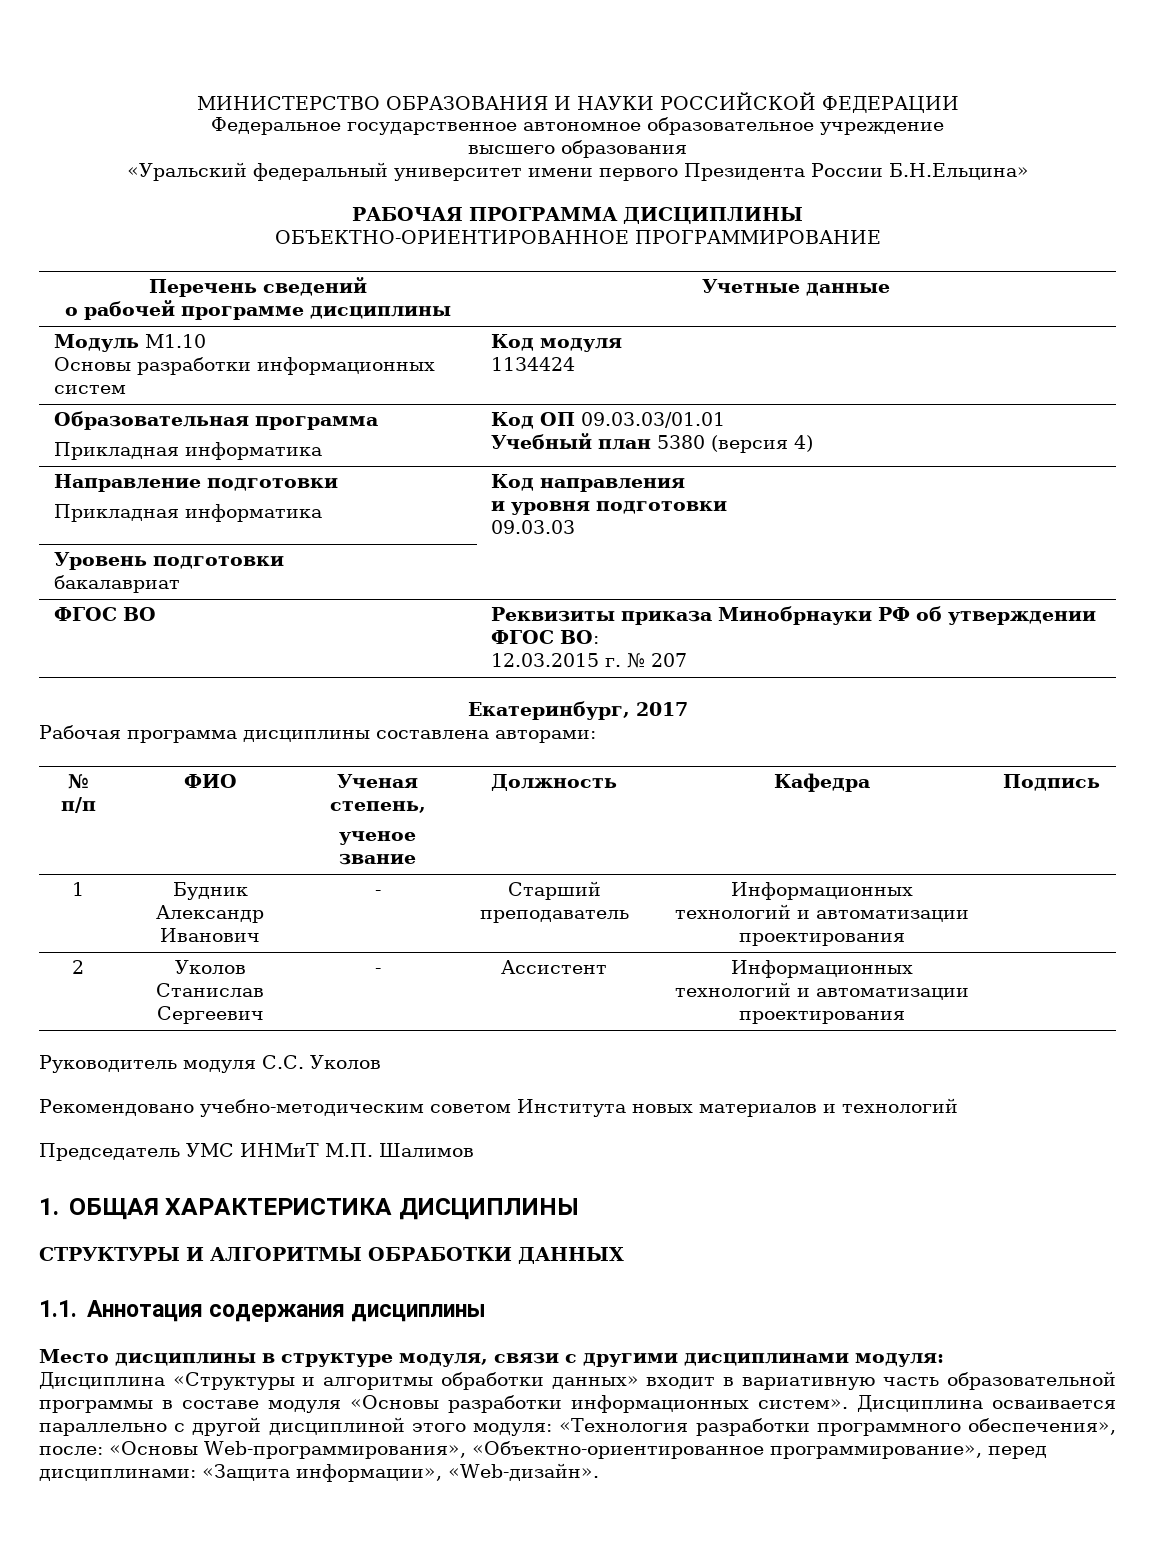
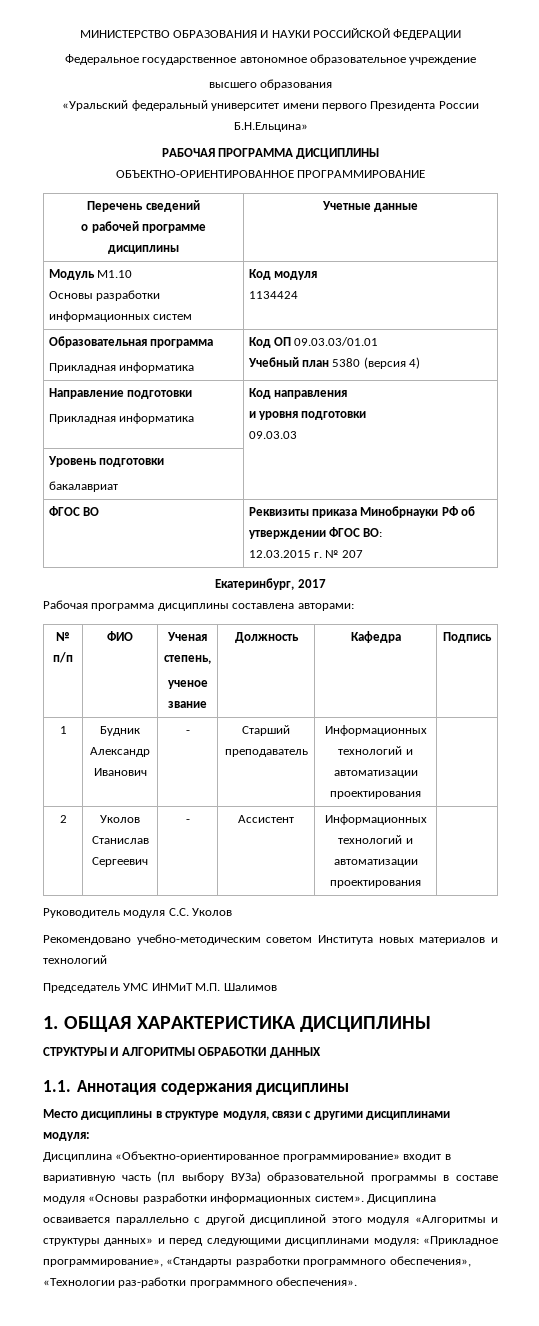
- Дисциплина «Структуры и алгоритмы обработки данных» входит в вариативную часть образовательной программы в составе модуля «Основы разработки информационных систем».
+ Дисциплина «Объектно-ориентированное программирование» входит в вариативную часть (пл выбору ВУЗа) образовательной программы в составе модуля «Основы разработки информационных систем».
- Дисциплина осваивается параллельно с другой дисциплиной этого модуля: «Технология разработки программного обеспечения», после: «Основы Web-программирования», «Объектно-ориентированное программирование», перед дисциплинами: «Защита информации», «Web-дизайн».
+ Дисциплина осваивается параллельно с другой дисциплиной этого модуля «Алгоритмы и структуры данных» и перед следующими дисциплинами модуля: «Прикладное программирование», «Стандарты разработки программного обеспечения», «Технологии раз-работки программного обеспечения».

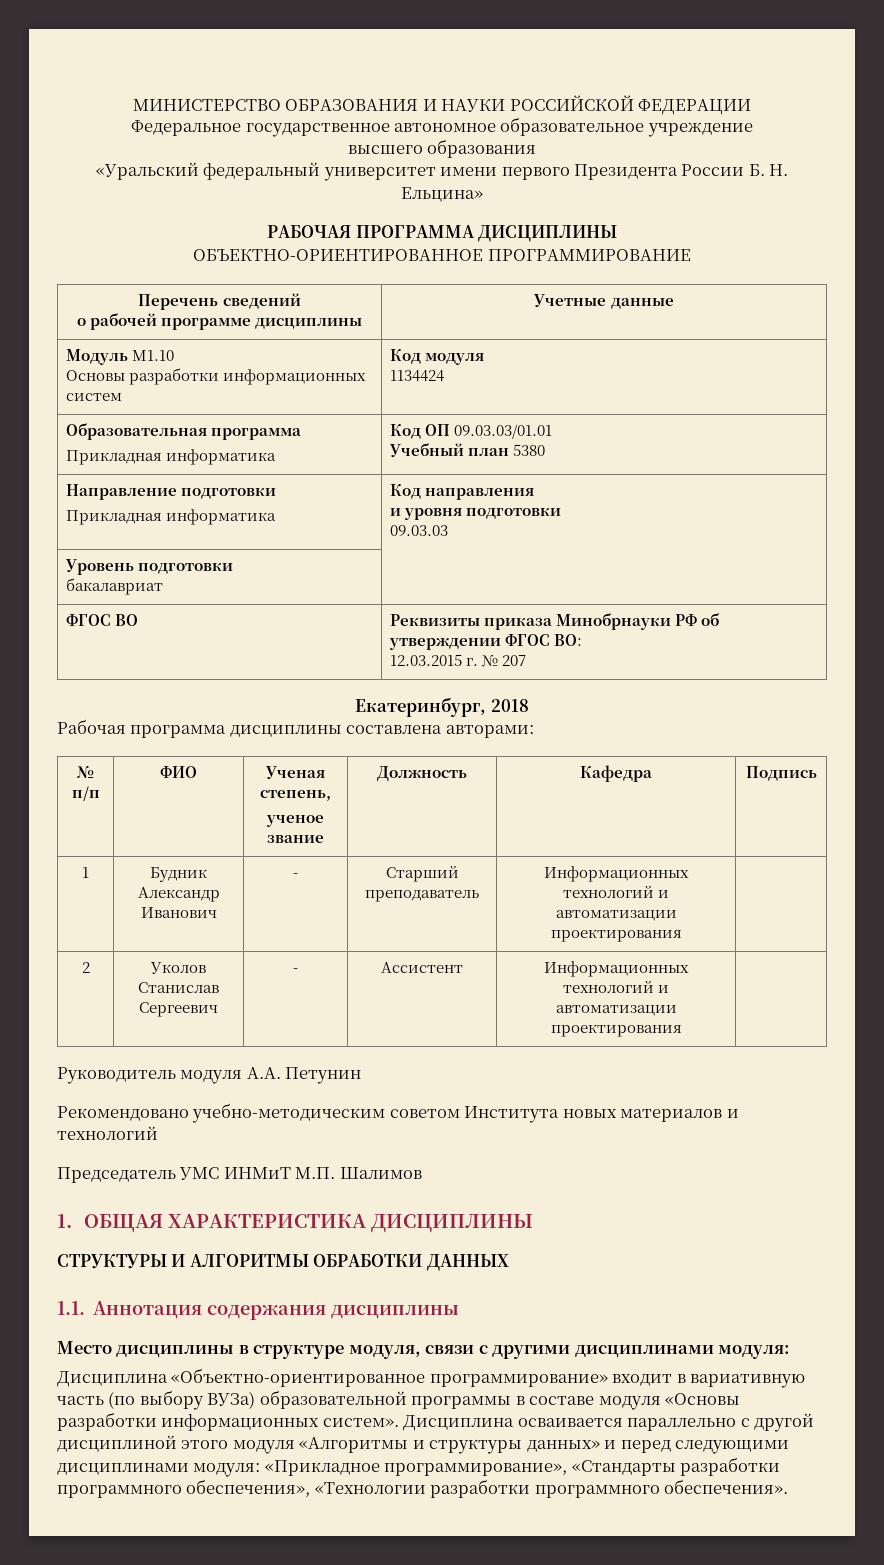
- «Уральский федеральный университет имени первого Президента России Б.Н.Ельцина»
+ «Уральский федеральный университет имени первого Президента России Б. Н. Ельцина»
  Образовательная программа
  Прикладная информатика | Код ОП 09.03.03/01.01
- Учебный план 5380 (версия 4)
+ Учебный план 5380
- Екатеринбург, 2017
+ Екатеринбург, 2018
- Руководитель модуля С.С. Уколов
+ Руководитель модуля А.А. Петунин
- Дисциплина «Объектно-ориентированное программирование» входит в вариативную часть (пл выбору ВУЗа) образовательной программы в составе модуля «Основы разработки информационных систем».
+ Дисциплина «Объектно-ориентированное программирование» входит в вариативную часть (по выбору ВУЗа) образовательной программы в составе модуля «Основы разработки информационных систем».
- Дисциплина осваивается параллельно с другой дисциплиной этого модуля «Алгоритмы и структуры данных» и перед следующими дисциплинами модуля: «Прикладное программирование», «Стандарты разработки программного обеспечения», «Технологии раз-работки программного обеспечения».
+ Дисциплина осваивается параллельно с другой дисциплиной этого модуля «Алгоритмы и структуры данных» и перед следующими дисциплинами модуля: «Прикладное программирование», «Стандарты разработки программного обеспечения», «Технологии разработки программного обеспечения».

